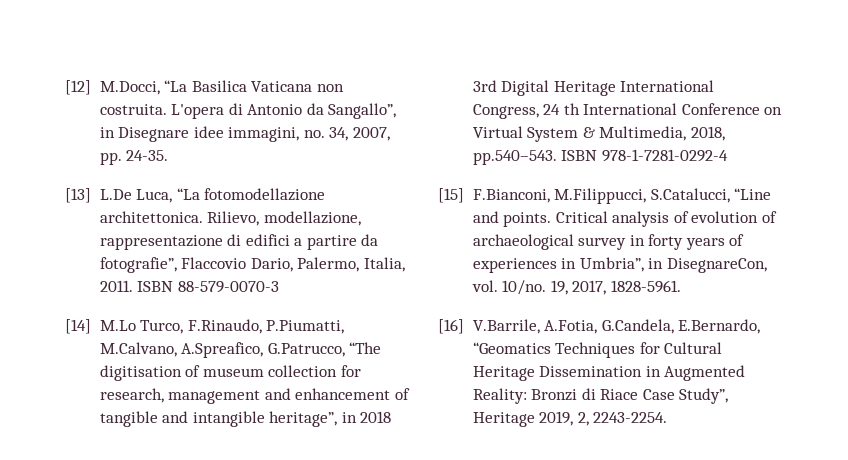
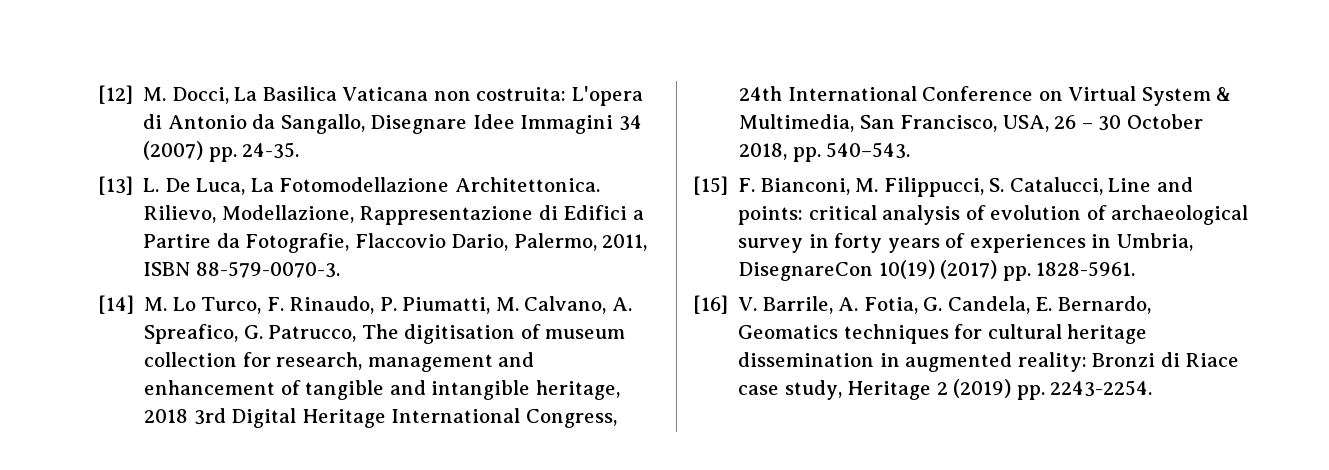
- [12] M.Docci, “La Basilica Vaticana non costruita. L'opera di Antonio da Sangallo”, in Disegnare idee immagini, no. 34, 2007, pp. 24-35.
- [13] L.De Luca, “La fotomodellazione architettonica. Rilievo, modellazione, rappresentazione di edifici a partire da fotografie”, Flaccovio Dario, Palermo, Italia, 2011. ISBN 88-579-0070-3
- [14] M.Lo Turco, F.Rinaudo, P.Piumatti, M.Calvano, A.Spreafico, G.Patrucco, “The digitisation of museum collection for research, management and enhancement of tangible and intangible heritage”, in 2018 3rd Digital Heritage International Congress, 24 th International Conference on Virtual System & Multimedia, 2018, pp.540–543. ISBN 978-1-7281-0292-4
- [15] F.Bianconi, M.Filippucci, S.Catalucci, “Line and points. Critical analysis of evolution of archaeological survey in forty years of experiences in Umbria”, in DisegnareCon, vol. 10/no. 19, 2017, 1828-5961.
- [16] V.Barrile, A.Fotia, G.Candela, E.Bernardo, “Geomatics Techniques for Cultural Heritage Dissemination in Augmented Reality: Bronzi di Riace Case Study”, Heritage 2019, 2, 2243-2254.
+ [12] M. Docci, La Basilica Vaticana non costruita: L'opera di Antonio da Sangallo, Disegnare Idee Immagini 34 (2007) pp. 24-35.
+ [13] L. De Luca, La Fotomodellazione Architettonica. Rilievo, Modellazione, Rappresentazione di Edifici a Partire da Fotografie, Flaccovio Dario, Palermo, 2011, ISBN 88-579-0070-3.
+ [14] M. Lo Turco, F. Rinaudo, P. Piumatti, M. Calvano, A. Spreafico, G. Patrucco, The digitisation of museum collection for research, management and enhancement of tangible and intangible heritage, 2018 3rd Digital Heritage International Congress, 24th International Conference on Virtual System & Multimedia, San Francisco, USA, 26 – 30 October 2018, pp. 540–543.
+ [15] F. Bianconi, M. Filippucci, S. Catalucci, Line and points: critical analysis of evolution of archaeological survey in forty years of experiences in Umbria, DisegnareCon 10(19) (2017) pp. 1828-5961.
+ [16] V. Barrile, A. Fotia, G. Candela, E. Bernardo, Geomatics techniques for cultural heritage dissemination in augmented reality: Bronzi di Riace case study, Heritage 2 (2019) pp. 2243-2254.

